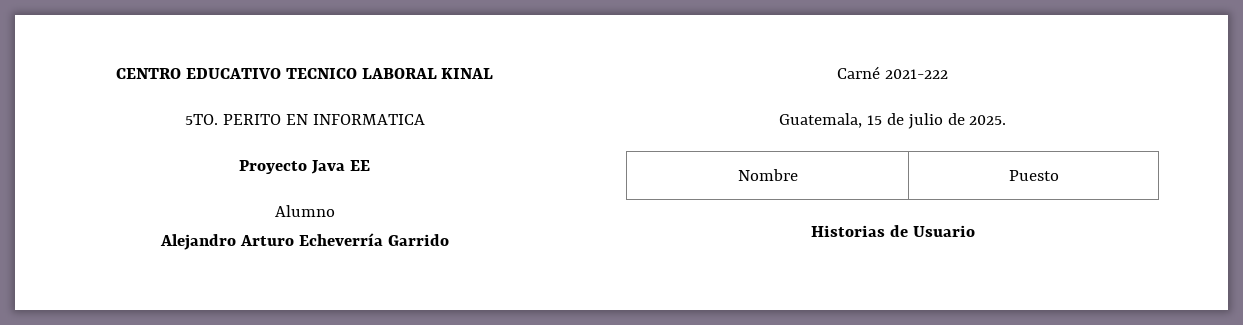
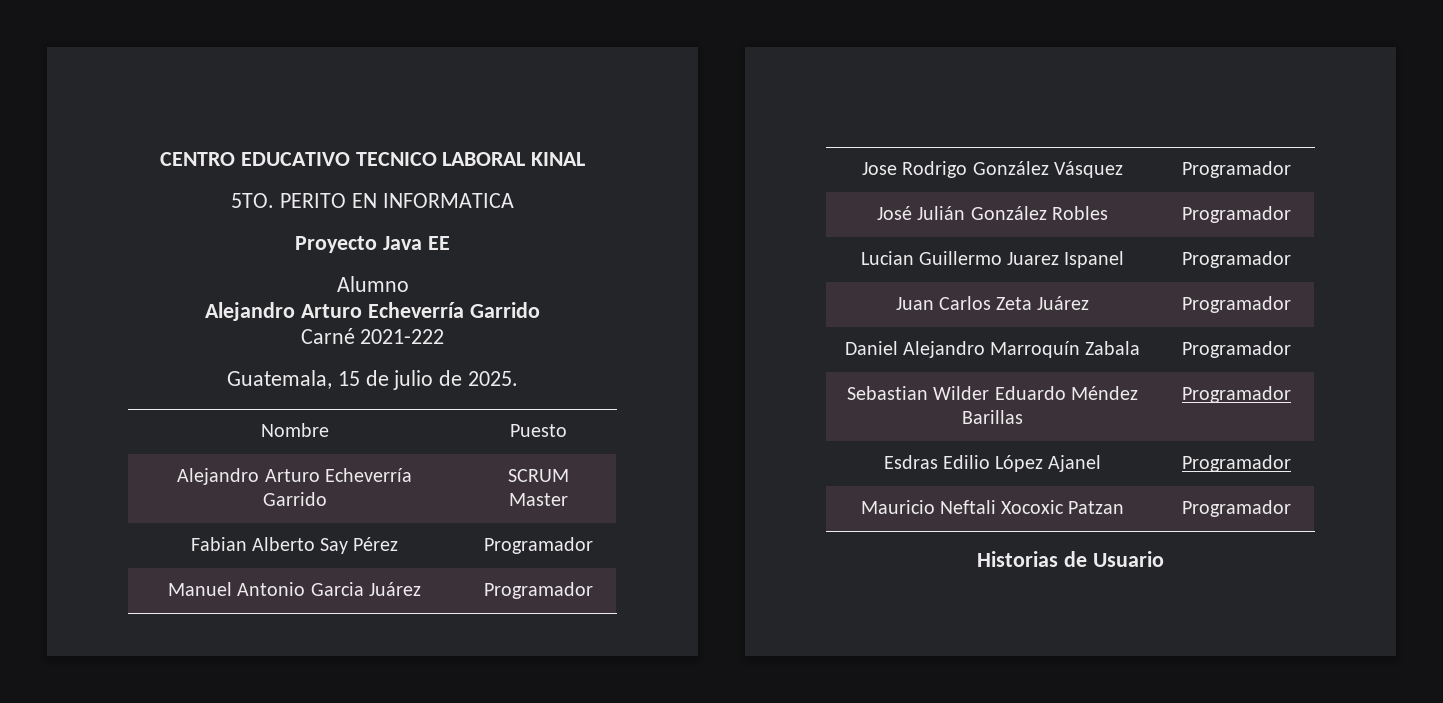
+ Alejandro Arturo Echeverría Garrido | SCRUM Master
+ Fabian Alberto Say Pérez | Programador
+ Manuel Antonio Garcia Juárez | Programador
+ Jose Rodrigo González Vásquez | Programador
+ José Julián González Robles | Programador
+ Lucian Guillermo Juarez Ispanel | Programador
+ Juan Carlos Zeta Juárez | Programador
+ Daniel Alejandro Marroquín Zabala | Programador
+ Sebastian Wilder Eduardo Méndez Barillas | Programador
+ Esdras Edilio López Ajanel | Programador
+ Mauricio Neftali Xocoxic Patzan | Programador

